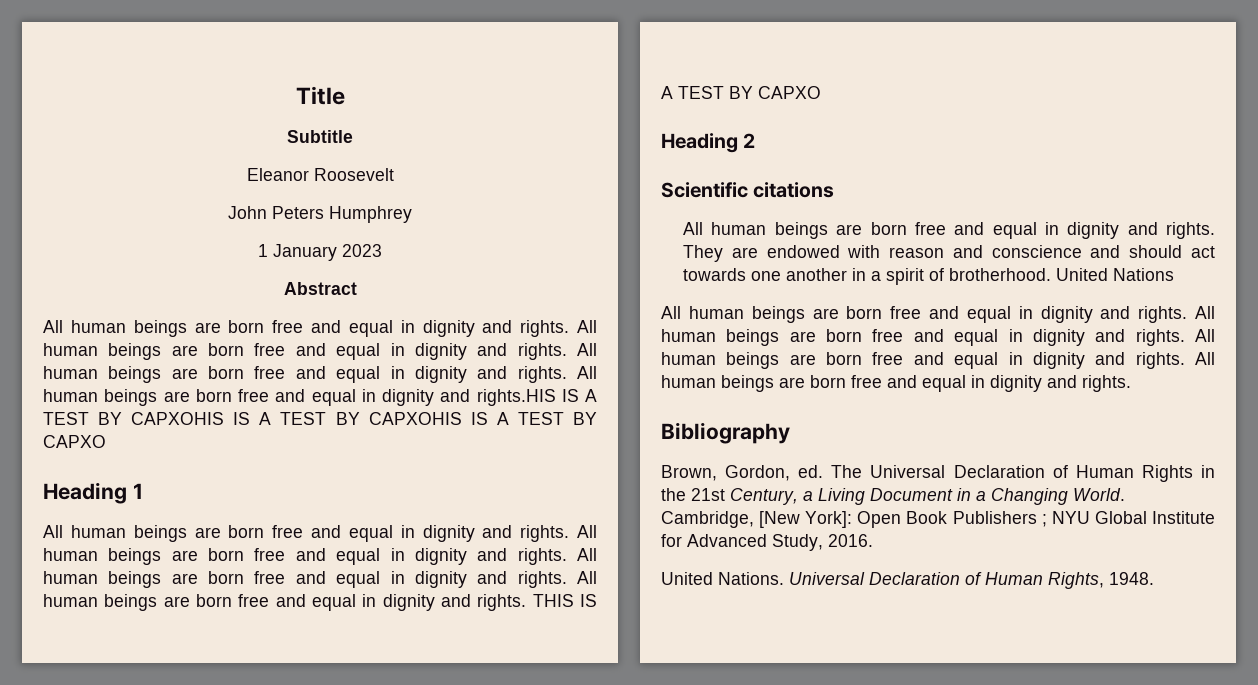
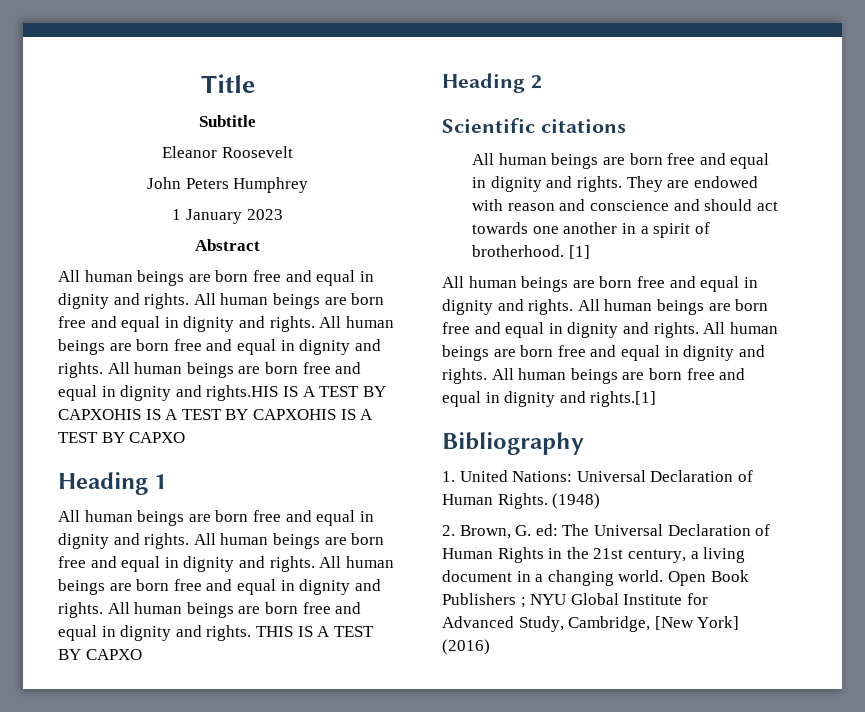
- United Nations
+ [1]
- All human beings are born free and equal in dignity and rights. All human beings are born free and equal in dignity and rights. All human beings are born free and equal in dignity and rights.
+ All human beings are born free and equal in dignity and rights. All human beings are born free and equal in dignity and rights. All human beings are born free and equal in dignity and rights.[1]
- Brown, Gordon, ed. The Universal Declaration of Human Rights in the 21st Century, a Living Document in a Changing World. Cambridge, [New York]: Open Book Publishers ; NYU Global Institute for Advanced Study, 2016.
- United Nations. Universal Declaration of Human Rights, 1948.
+ 1. United Nations: Universal Declaration of Human Rights. (1948)
+ 2. Brown, G. ed: The Universal Declaration of Human Rights in the 21st century, a living document in a changing world. Open Book Publishers ; NYU Global Institute for Advanced Study, Cambridge, [New York] (2016)

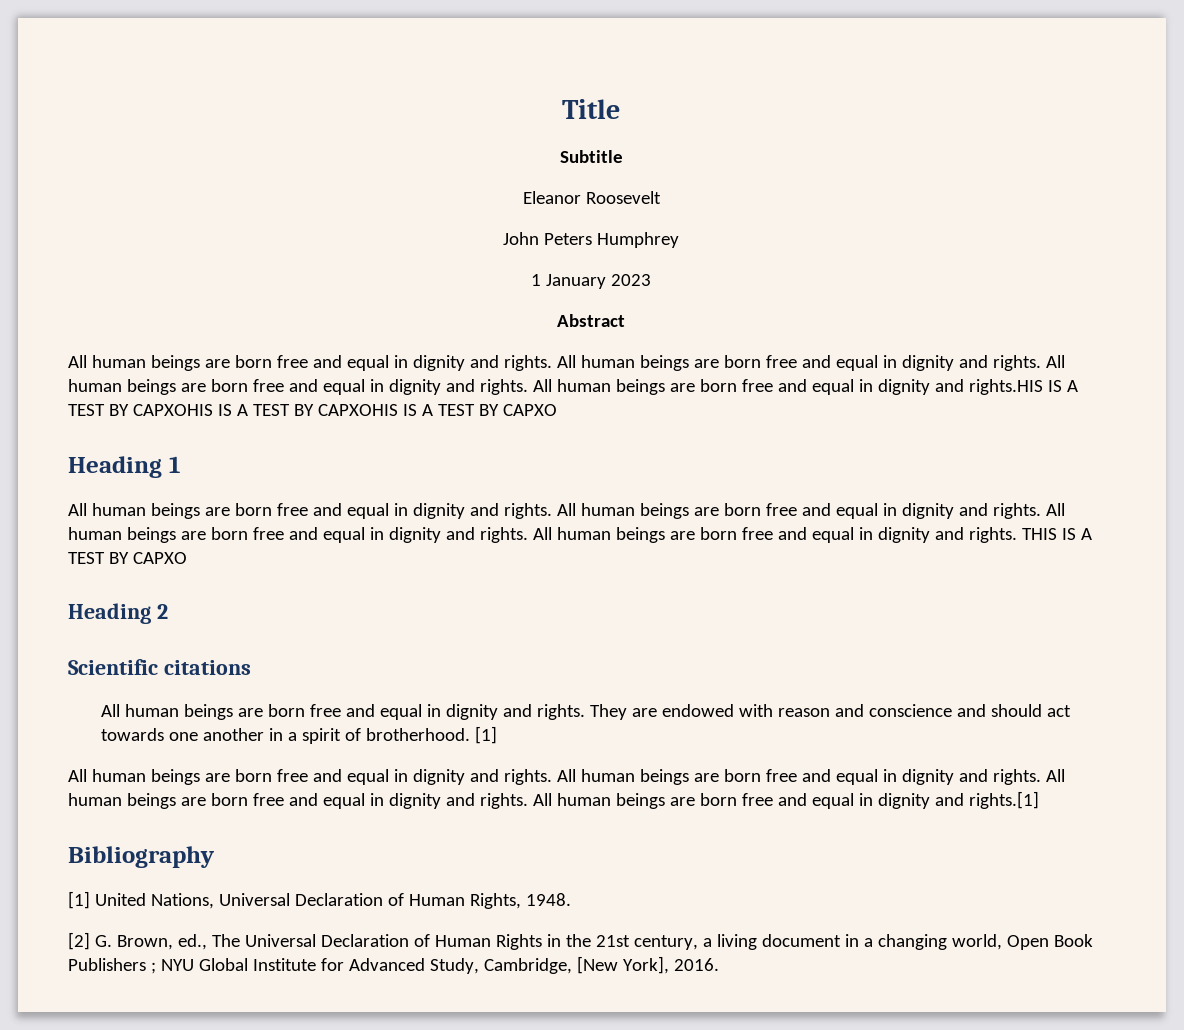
- 1. United Nations: Universal Declaration of Human Rights. (1948)
- 2. Brown, G. ed: The Universal Declaration of Human Rights in the 21st century, a living document in a changing world. Open Book Publishers ; NYU Global Institute for Advanced Study, Cambridge, [New York] (2016)
+ [1] United Nations, Universal Declaration of Human Rights, 1948.
+ [2] G. Brown, ed., The Universal Declaration of Human Rights in the 21st century, a living document in a changing world, Open Book Publishers ; NYU Global Institute for Advanced Study, Cambridge, [New York], 2016.

